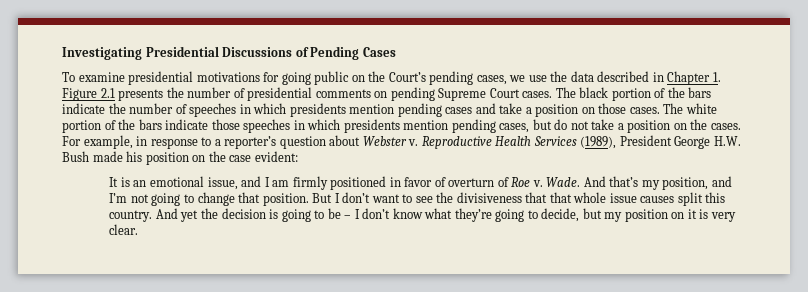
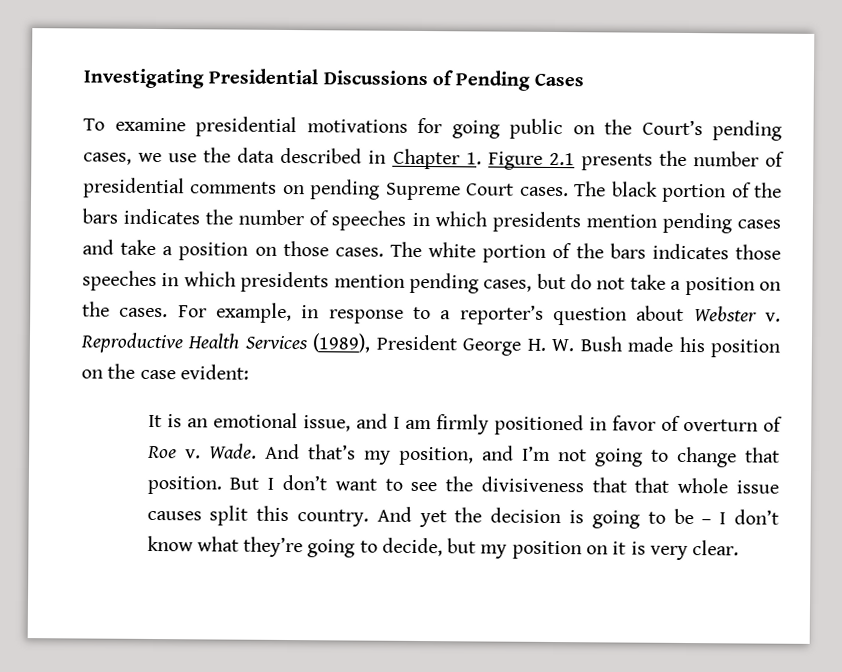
- The black portion of the bars indicate the number of speeches in which presidents mention pending cases and take a position on those cases.
+ The black portion of the bars indicates the number of speeches in which presidents mention pending cases and take a position on those cases.
- The white portion of the bars indicate those speeches in which presidents mention pending cases, but do not take a position on the cases.
+ The white portion of the bars indicates those speeches in which presidents mention pending cases, but do not take a position on the cases.
- Reproductive Health Services (1989), President George H.W. Bush made his position on the case evident:
+ Reproductive Health Services (1989), President George H. W. Bush made his position on the case evident:

